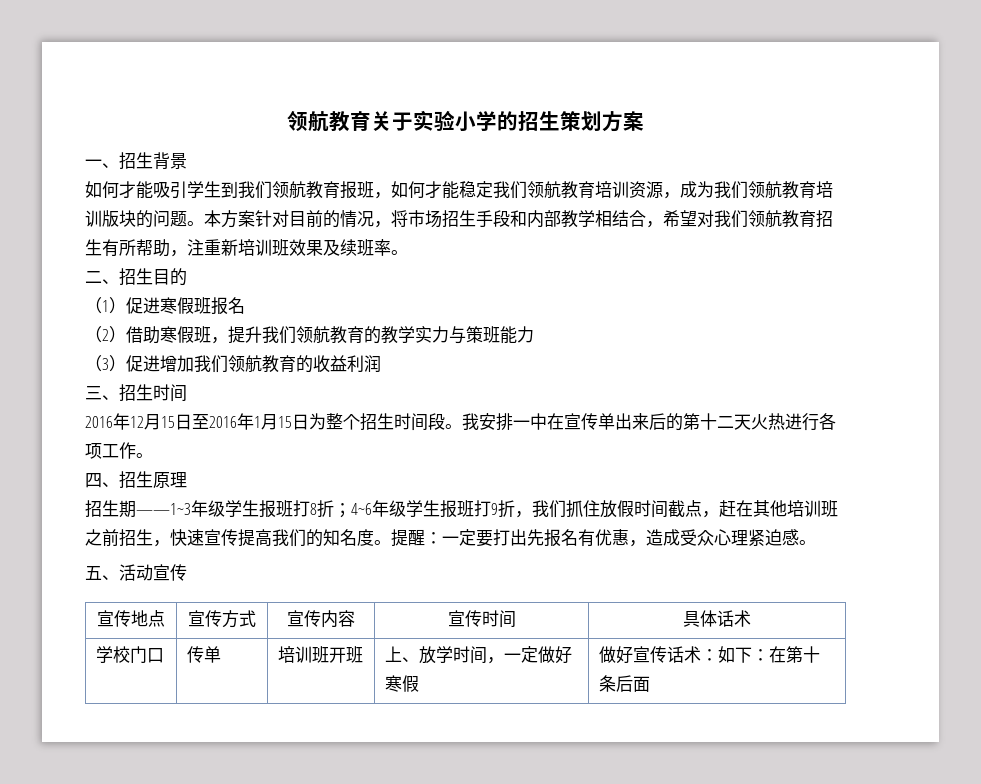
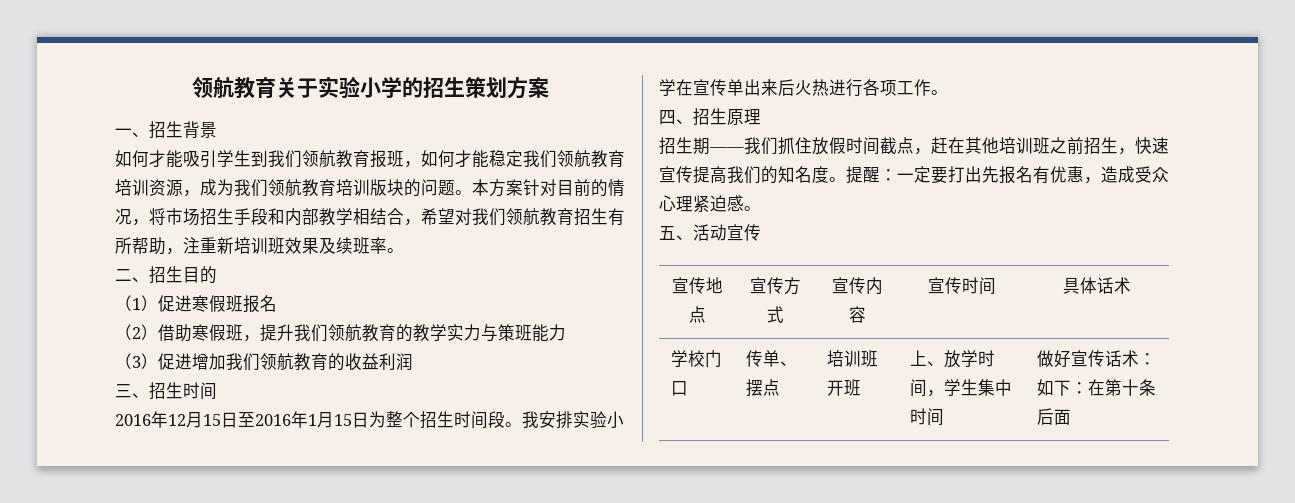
- 我安排一中在宣传单出来后的第十二天火热进行各项工作。
+ 我安排实验小学在宣传单出来后火热进行各项工作。
- 招生期——1~3年级学生报班打8折；4~6年级学生报班打9折，我们抓住放假时间截点，赶在其他培训班之前招生，快速宣传提高我们的知名度。
+ 招生期——我们抓住放假时间截点，赶在其他培训班之前招生，快速宣传提高我们的知名度。
- 学校门口 | 传单 | 培训班开班 | 上、放学时间，一定做好寒假 | 做好宣传话术：如下：在第十条后面
+ 学校门口 | 传单、摆点 | 培训班开班 | 上、放学时间，学生集中时间 | 做好宣传话术：如下：在第十条后面

